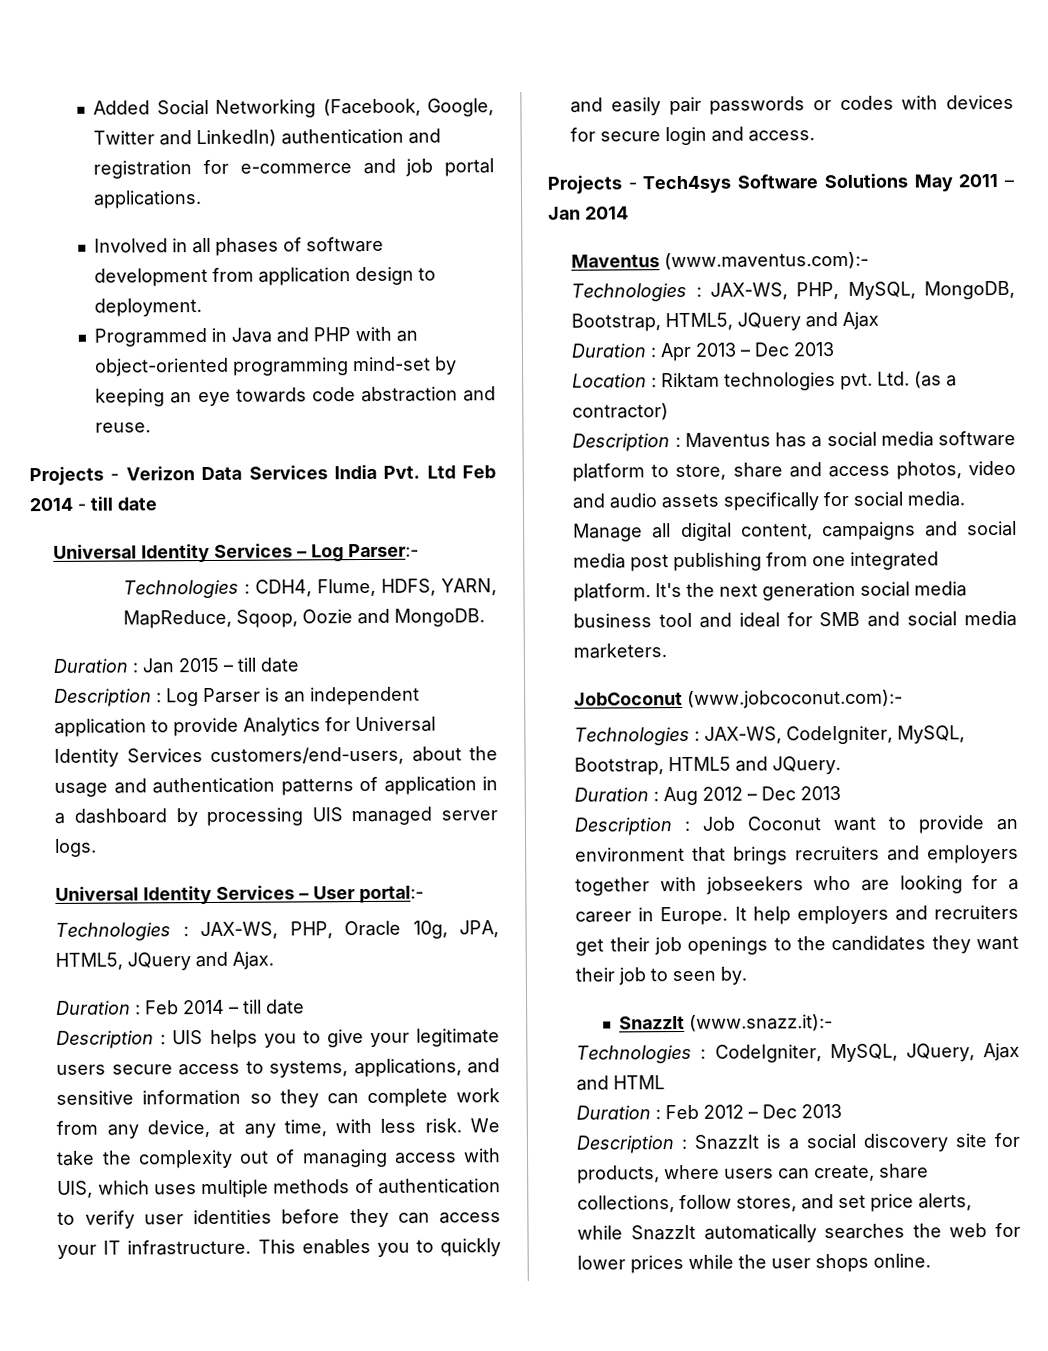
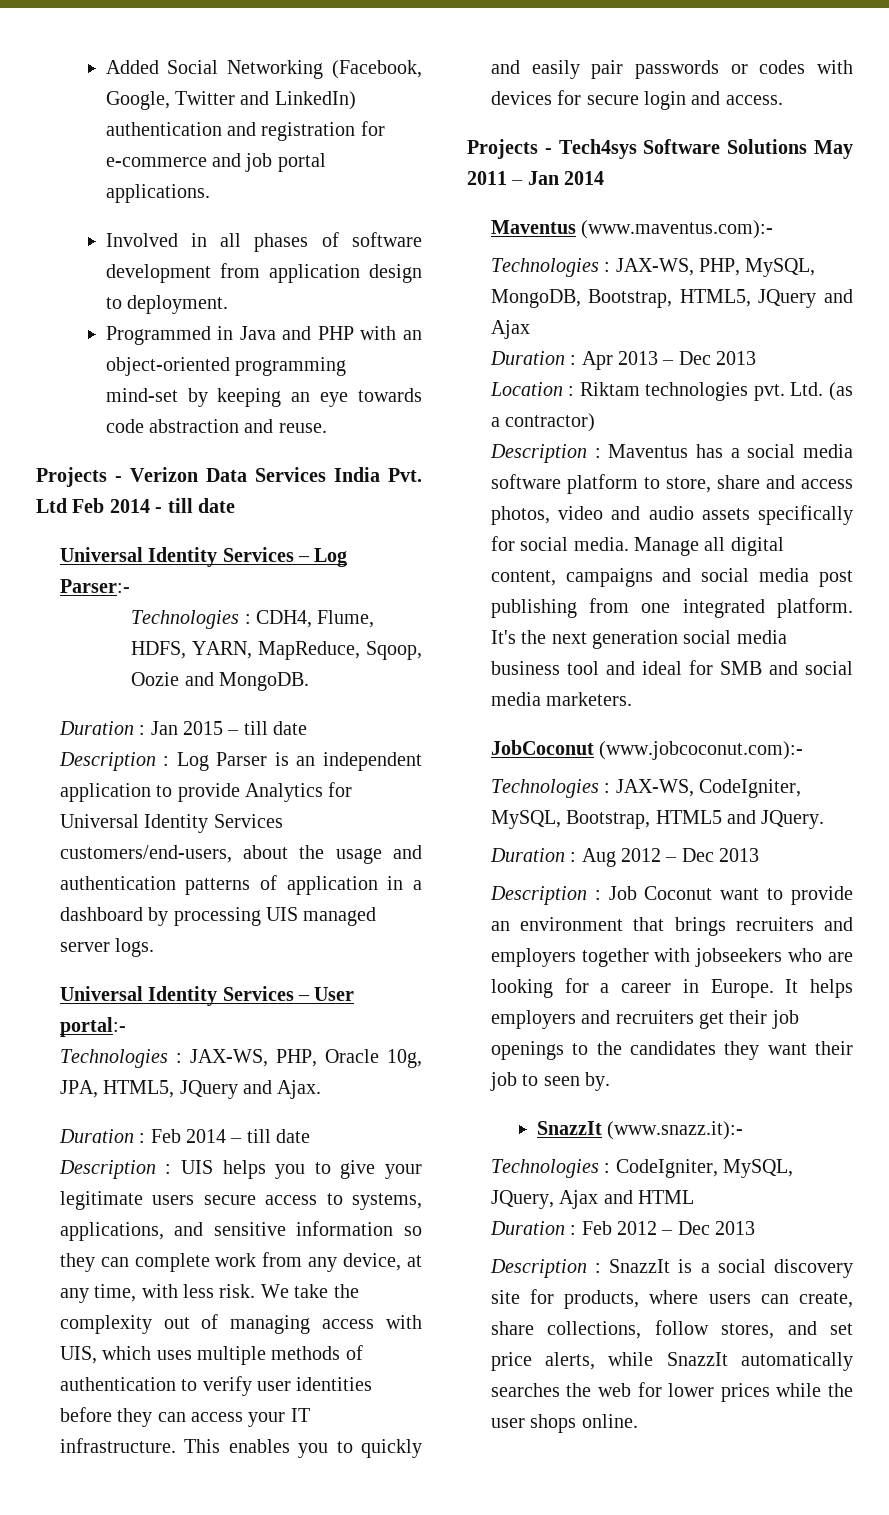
- It help employers and recruiters get their job openings to the candidates they want their job to seen by.
+ It helps employers and recruiters get their job openings to the candidates they want their job to seen by.

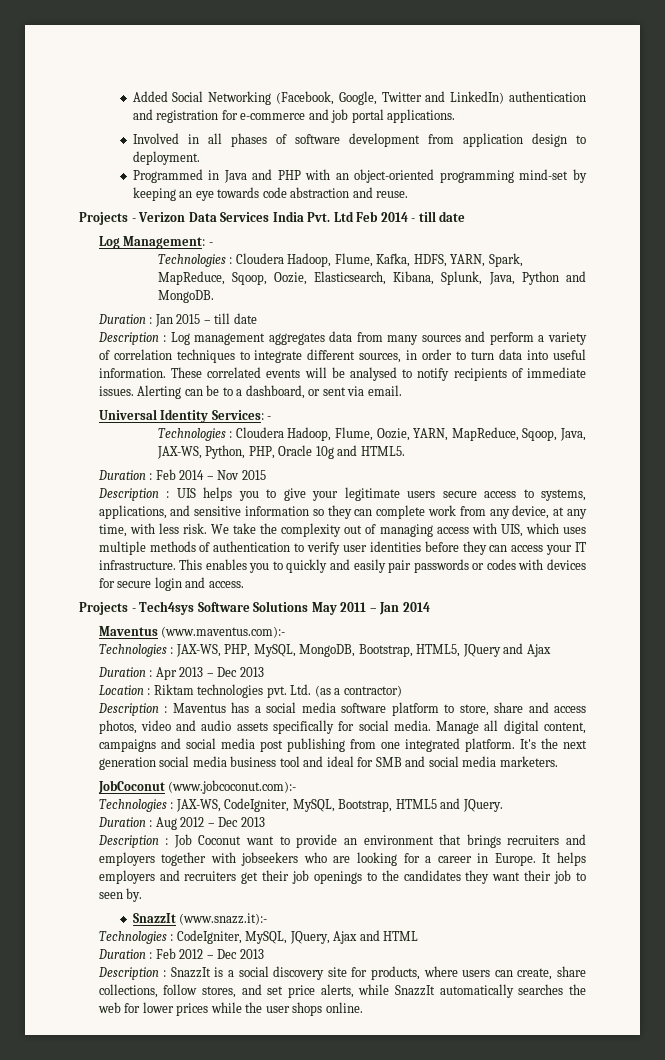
- Universal Identity Services – Log Parser:-
- Technologies : CDH4, Flume, HDFS, YARN, MapReduce, Sqoop, Oozie and MongoDB.
+ Log Management: -
+ Technologies : Cloudera Hadoop, Flume, Kafka, HDFS, YARN, Spark, MapReduce, Sqoop, Oozie, Elasticsearch, Kibana, Splunk, Java, Python and MongoDB.
- Description : Log Parser is an independent application to provide Analytics for Universal Identity Services customers/end-users, about the usage and authentication patterns of application in a dashboard by processing UIS managed server logs.
- Universal Identity Services – User portal:-
- Technologies : JAX-WS, PHP, Oracle 10g, JPA, HTML5, JQuery and Ajax.
+ Description : Log management aggregates data from many sources and perform a variety of correlation techniques to integrate different sources, in order to turn data into useful information. These correlated events will be analysed to notify recipients of immediate issues. Alerting can be to a dashboard, or sent via email.
+ Universal Identity Services: -
+ Technologies : Cloudera Hadoop, Flume, Oozie, YARN, MapReduce, Sqoop, Java, JAX-WS, Python, PHP, Oracle 10g and HTML5.
- Duration : Feb 2014 – till date
+ Duration : Feb 2014 – Nov 2015

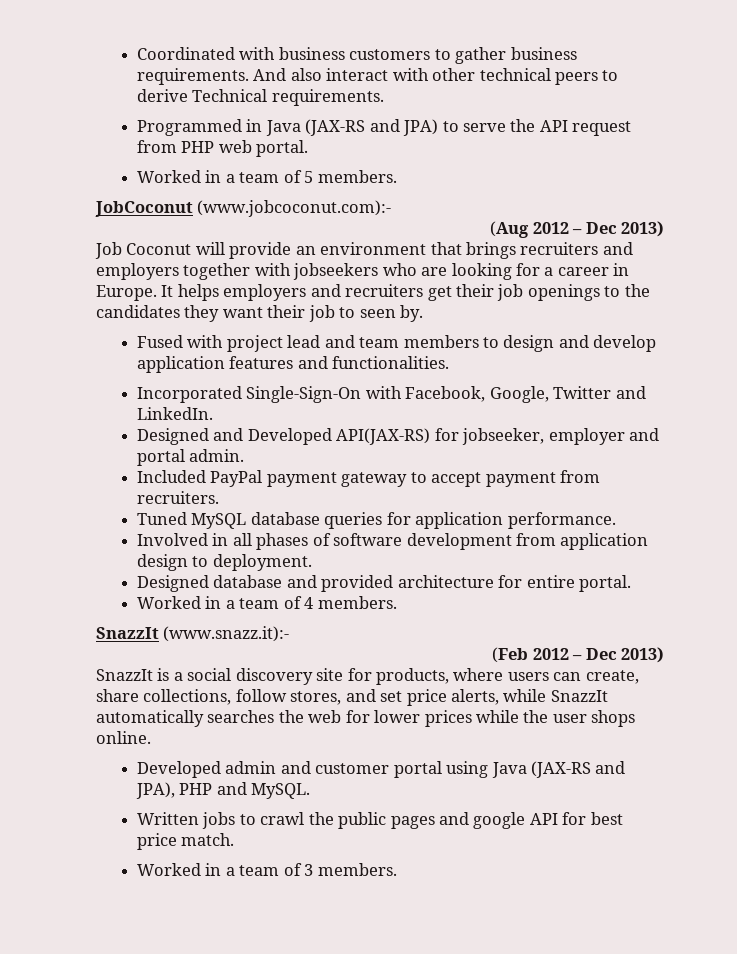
- Added Social Networking (Facebook, Google, Twitter and LinkedIn) authentication and registration for e-commerce and job portal applications.
- Involved in all phases of software development from application design to deployment.
- Programmed in Java and PHP with an object-oriented programming mind-set by keeping an eye towards code abstraction and reuse.
- Projects - Verizon Data Services India Pvt. Ltd Feb 2014 - till date
- Log Management: -
- Technologies : Cloudera Hadoop, Flume, Kafka, HDFS, YARN, Spark, MapReduce, Sqoop, Oozie, Elasticsearch, Kibana, Splunk, Java, Python and MongoDB.
- Duration : Jan 2015 – till date
- Description : Log management aggregates data from many sources and perform a variety of correlation techniques to integrate different sources, in order to turn data into useful information. These correlated events will be analysed to notify recipients of immediate issues. Alerting can be to a dashboard, or sent via email.
- Universal Identity Services: -
- Technologies : Cloudera Hadoop, Flume, Oozie, YARN, MapReduce, Sqoop, Java, JAX-WS, Python, PHP, Oracle 10g and HTML5.
- Duration : Feb 2014 – Nov 2015
- Description : UIS helps you to give your legitimate users secure access to systems, applications, and sensitive information so they can complete work from any device, at any time, with less risk. We take the complexity out of managing access with UIS, which uses multiple methods of authentication to verify user identities before they can access your IT infrastructure. This enables you to quickly and easily pair passwords or codes with devices for secure login and access.
- Projects - Tech4sys Software Solutions May 2011 – Jan 2014
- Maventus (www.maventus.com):-
- Technologies : JAX-WS, PHP, MySQL, MongoDB, Bootstrap, HTML5, JQuery and Ajax
- Duration : Apr 2013 – Dec 2013
- Location : Riktam technologies pvt. Ltd. (as a contractor)
- Description : Maventus has a social media software platform to store, share and access photos, video and audio assets specifically for social media. Manage all digital content, campaigns and social media post publishing from one integrated platform. It's the next generation social media business tool and ideal for SMB and social media marketers.
+ Coordinated with business customers to gather business requirements. And also interact with other technical peers to derive Technical requirements.
+ Programmed in Java (JAX-RS and JPA) to serve the API request from PHP web portal.
+ Worked in a team of 5 members.
  JobCoconut (www.jobcoconut.com):-
- Technologies : JAX-WS, CodeIgniter, MySQL, Bootstrap, HTML5 and JQuery.
- Duration : Aug 2012 – Dec 2013
- Description : Job Coconut want to provide an environment that brings recruiters and employers together with jobseekers who are looking for a career in Europe.
+ (Aug 2012 – Dec 2013)
+ Job Coconut will provide an environment that brings recruiters and employers together with jobseekers who are looking for a career in Europe.
+ Fused with project lead and team members to design and develop application features and functionalities.
+ Incorporated Single-Sign-On with Facebook, Google, Twitter and LinkedIn.
+ Designed and Developed API(JAX-RS) for jobseeker, employer and portal admin.
+ Included PayPal payment gateway to accept payment from recruiters.
+ Tuned MySQL database queries for application performance.
+ Involved in all phases of software development from application design to deployment.
+ Designed database and provided architecture for entire portal.
+ Worked in a team of 4 members.
  SnazzIt (www.snazz.it):-
- Technologies : CodeIgniter, MySQL, JQuery, Ajax and HTML
- Duration : Feb 2012 – Dec 2013
- Description : SnazzIt is a social discovery site for products, where users can create, share collections, follow stores, and set price alerts, while SnazzIt automatically searches the web for lower prices while the user shops online.
+ (Feb 2012 – Dec 2013)
+ SnazzIt is a social discovery site for products, where users can create, share collections, follow stores, and set price alerts, while SnazzIt automatically searches the web for lower prices while the user shops online.
+ Developed admin and customer portal using Java (JAX-RS and JPA), PHP and MySQL.
+ Written jobs to crawl the public pages and google API for best price match.
+ Worked in a team of 3 members.

